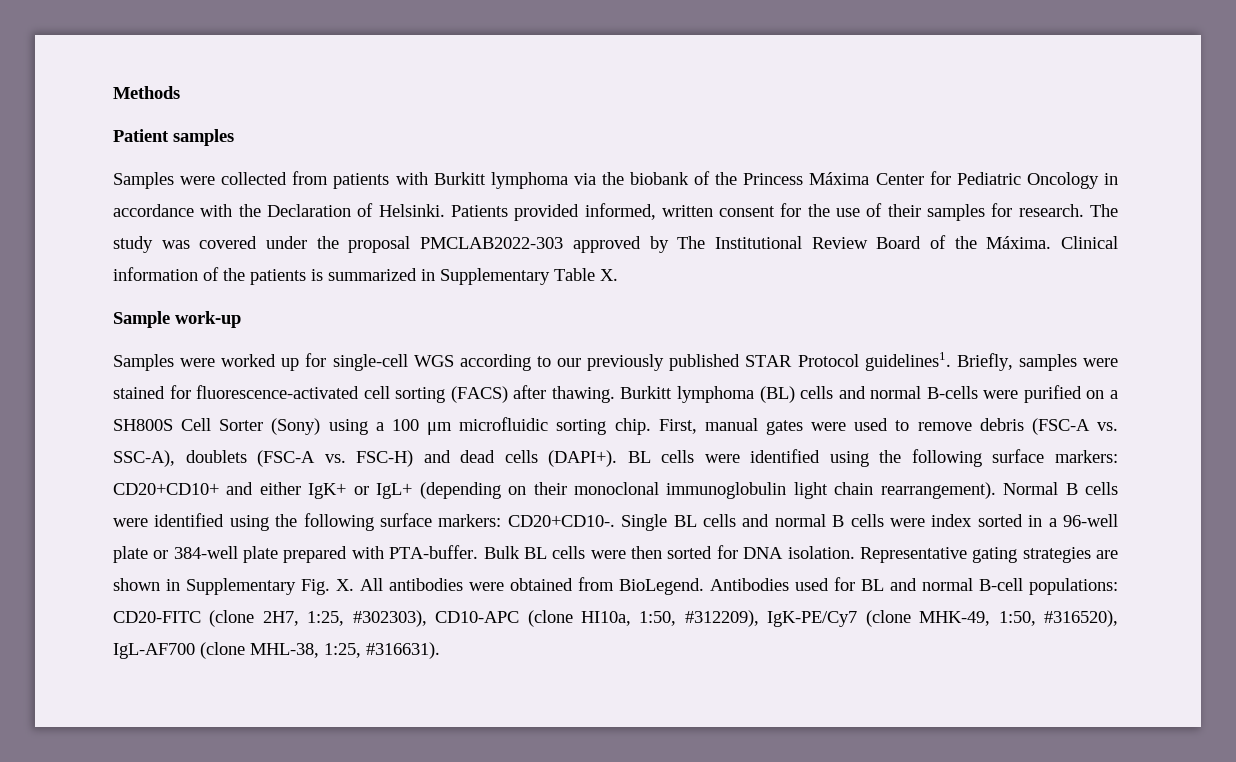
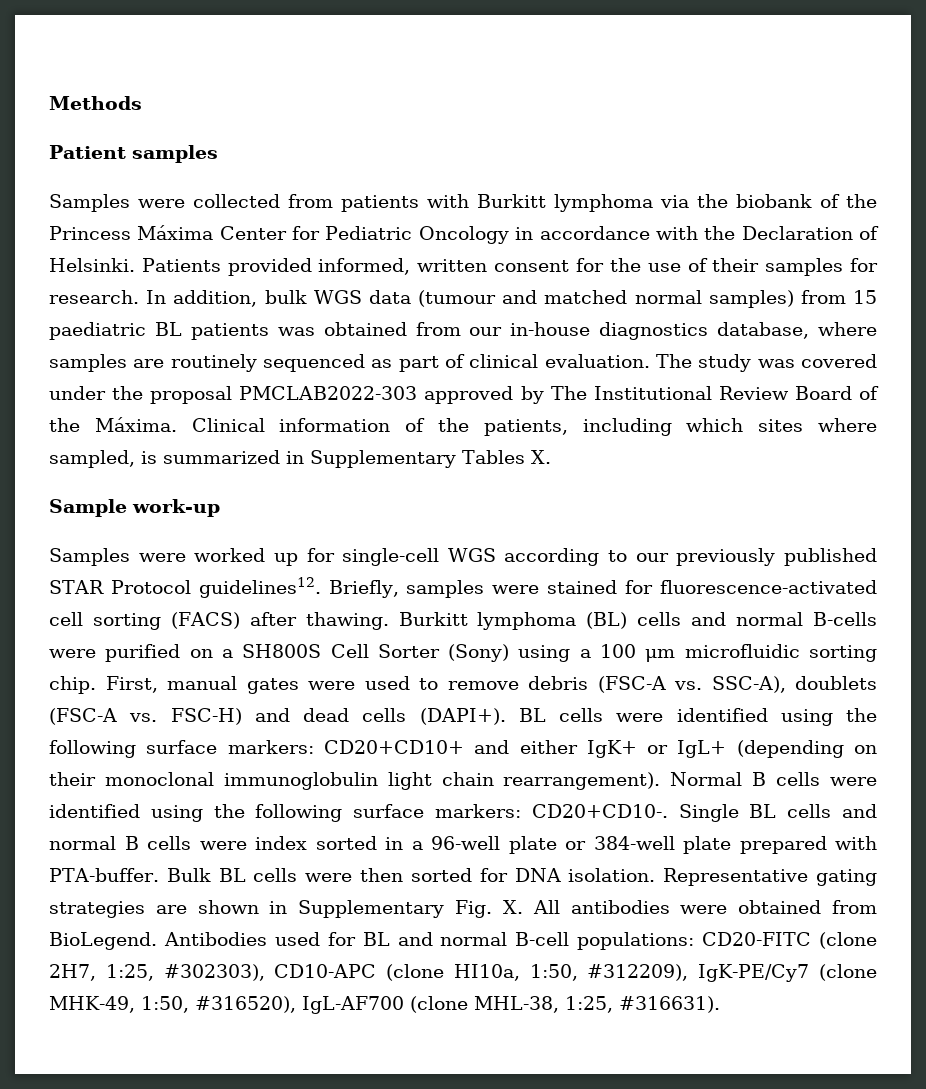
+ In addition, bulk WGS data (tumour and matched normal samples) from 15 paediatric BL patients was obtained from our in-house diagnostics database, where samples are routinely sequenced as part of clinical evaluation.
- Clinical information of the patients is summarized in Supplementary Table X.
+ Clinical information of the patients, including which sites where sampled, is summarized in Supplementary Tables X.
- Samples were worked up for single-cell WGS according to our previously published STAR Protocol guidelines1.
+ Samples were worked up for single-cell WGS according to our previously published STAR Protocol guidelines12.

